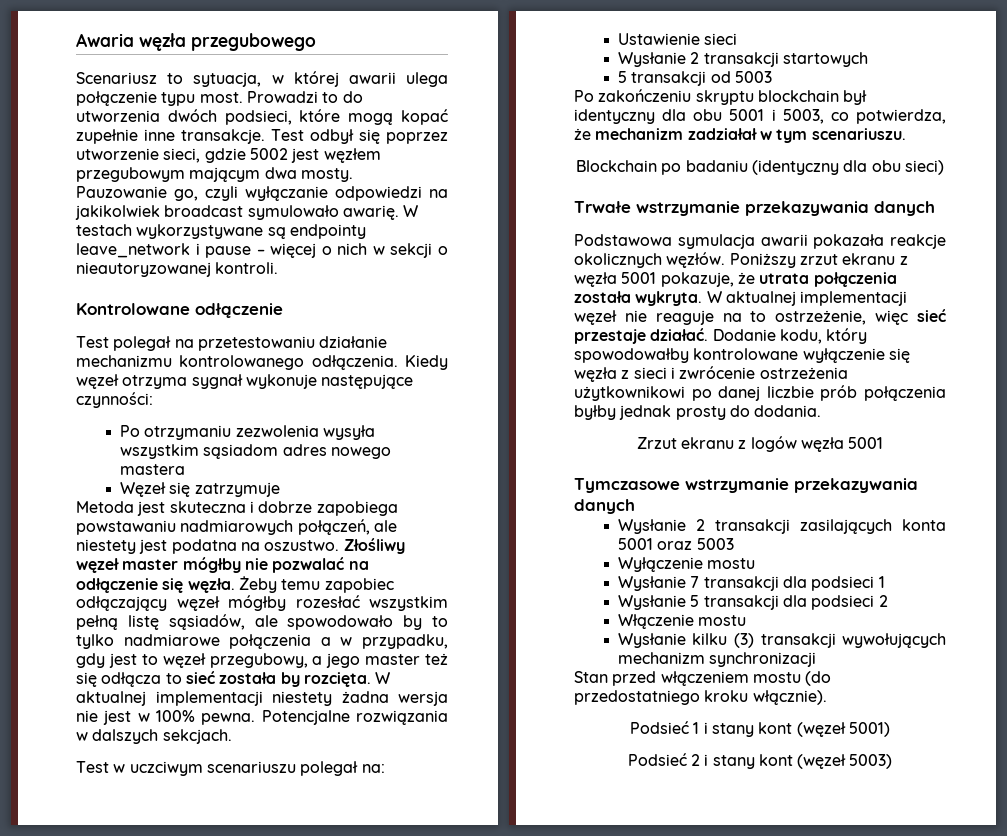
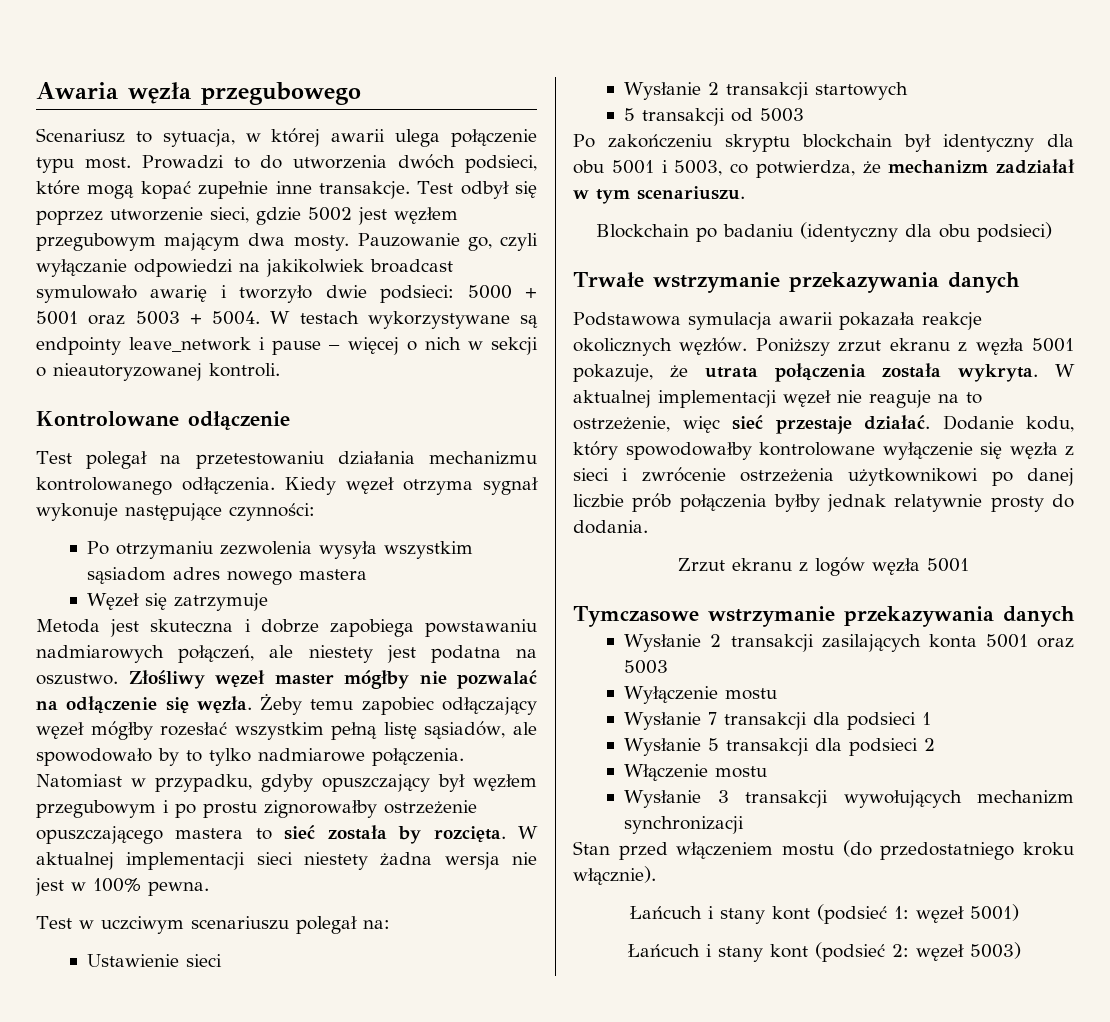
- Pauzowanie go, czyli wyłączanie odpowiedzi na jakikolwiek broadcast symulowało awarię.
+ Pauzowanie go, czyli wyłączanie odpowiedzi na jakikolwiek broadcast symulowało awarię i tworzyło dwie podsieci: 5000 + 5001 oraz 5003 + 5004.
- Test polegał na przetestowaniu działanie mechanizmu kontrolowanego odłączenia.
+ Test polegał na przetestowaniu działania mechanizmu kontrolowanego odłączenia.
- Żeby temu zapobiec odłączający węzeł mógłby rozesłać wszystkim pełną listę sąsiadów, ale spowodowało by to tylko nadmiarowe połączenia a w przypadku, gdy jest to węzeł przegubowy, a jego master też się odłącza to sieć została by rozcięta.
+ Żeby temu zapobiec odłączający węzeł mógłby rozesłać wszystkim pełną listę sąsiadów, ale spowodowało by to tylko nadmiarowe połączenia. Natomiast w przypadku, gdyby opuszczający był węzłem przegubowym i po prostu zignorowałby ostrzeżenie opuszczającego mastera to sieć została by rozcięta.
- W aktualnej implementacji niestety żadna wersja nie jest w 100% pewna. Potencjalne rozwiązania w dalszych sekcjach.
+ W aktualnej implementacji sieci niestety żadna wersja nie jest w 100% pewna.
- Blockchain po badaniu (identyczny dla obu sieci)
+ Blockchain po badaniu (identyczny dla obu podsieci)
- Dodanie kodu, który spowodowałby kontrolowane wyłączenie się węzła z sieci i zwrócenie ostrzeżenia użytkownikowi po danej liczbie prób połączenia byłby jednak prosty do dodania.
+ Dodanie kodu, który spowodowałby kontrolowane wyłączenie się węzła z sieci i zwrócenie ostrzeżenia użytkownikowi po danej liczbie prób połączenia byłby jednak relatywnie prosty do dodania.
- Wysłanie kilku (3) transakcji wywołujących mechanizm synchronizacji
+ Wysłanie 3 transakcji wywołujących mechanizm synchronizacji
- Podsieć 1 i stany kont (węzeł 5001)
+ Łańcuch i stany kont (podsieć 1: węzeł 5001)
- Podsieć 2 i stany kont (węzeł 5003)
+ Łańcuch i stany kont (podsieć 2: węzeł 5003)

